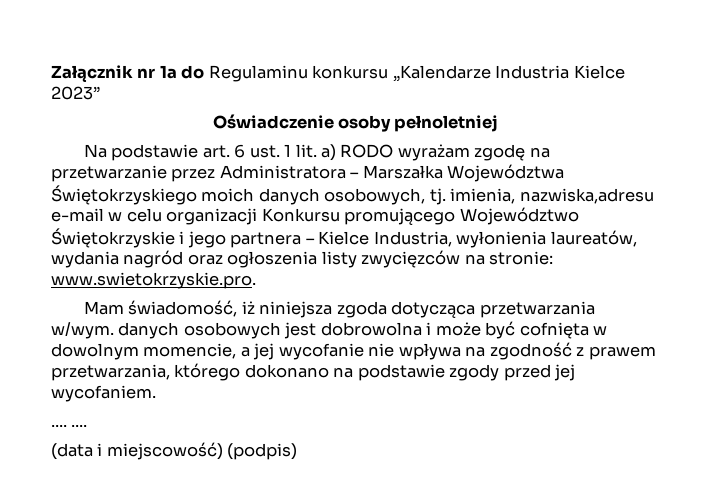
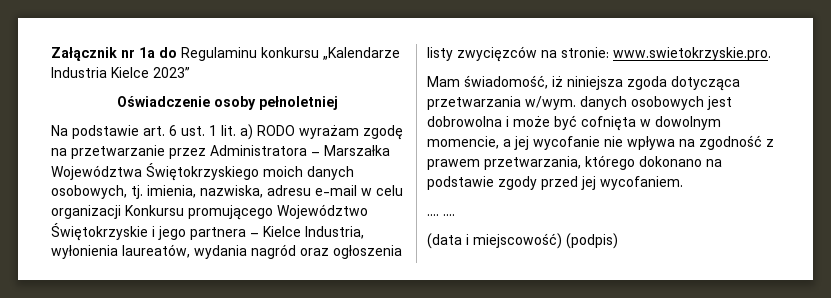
- Na podstawie art. 6 ust. 1 lit. a) RODO wyrażam zgodę na przetwarzanie przez Administratora – Marszałka Województwa Świętokrzyskiego moich danych osobowych, tj. imienia, nazwiska,adresu e-mail w celu organizacji Konkursu promującego Województwo Świętokrzyskie i jego partnera – Kielce Industria, wyłonienia laureatów, wydania nagród oraz ogłoszenia listy zwycięzców na stronie: www.swietokrzyskie.pro.
+ Na podstawie art. 6 ust. 1 lit. a) RODO wyrażam zgodę na przetwarzanie przez Administratora – Marszałka Województwa Świętokrzyskiego moich danych osobowych, tj. imienia, nazwiska, adresu e-mail w celu organizacji Konkursu promującego Województwo Świętokrzyskie i jego partnera – Kielce Industria, wyłonienia laureatów, wydania nagród oraz ogłoszenia listy zwycięzców na stronie: www.swietokrzyskie.pro.

